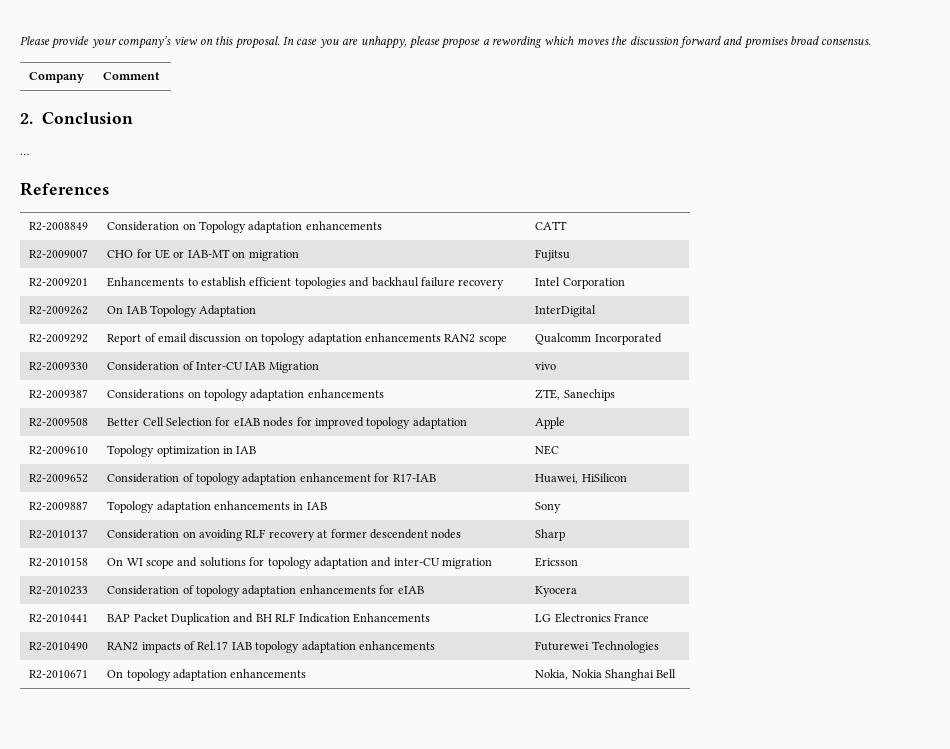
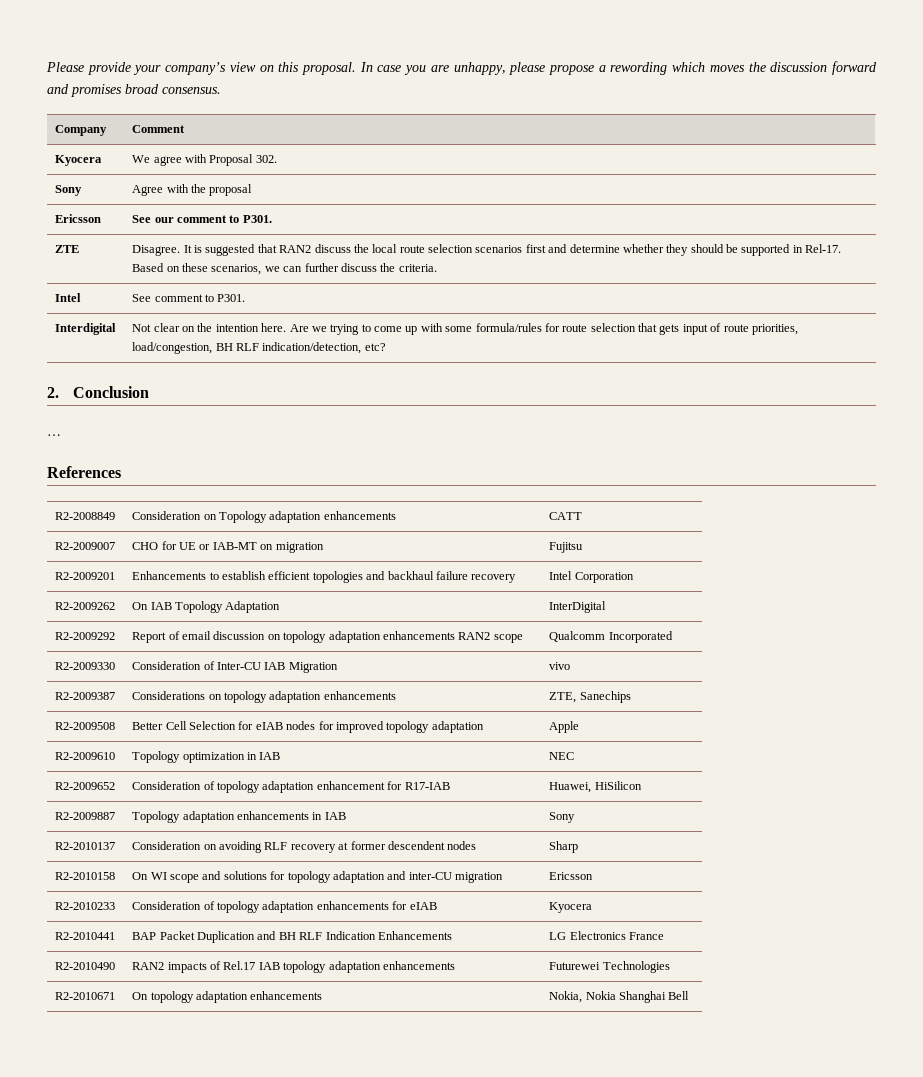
+ Kyocera | We agree with Proposal 302.
+ Sony | Agree with the proposal
+ Ericsson | See our comment to P301.
+ ZTE | Disagree. It is suggested that RAN2 discuss the local route selection scenarios first and determine whether they should be supported in Rel-17. Based on these scenarios, we can further discuss the criteria.
+ Intel | See comment to P301.
+ Interdigital | Not clear on the intention here. Are we trying to come up with some formula/rules for route selection that gets input of route priorities, load/congestion, BH RLF indication/detection, etc?

